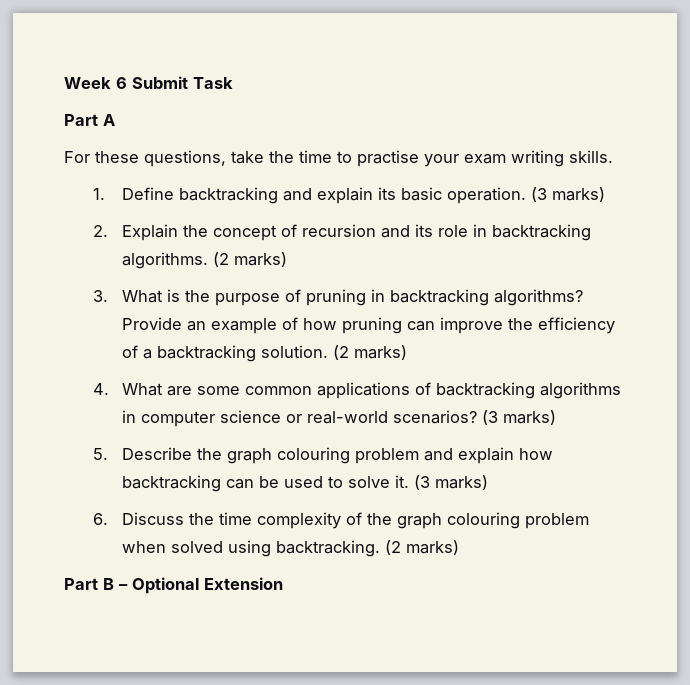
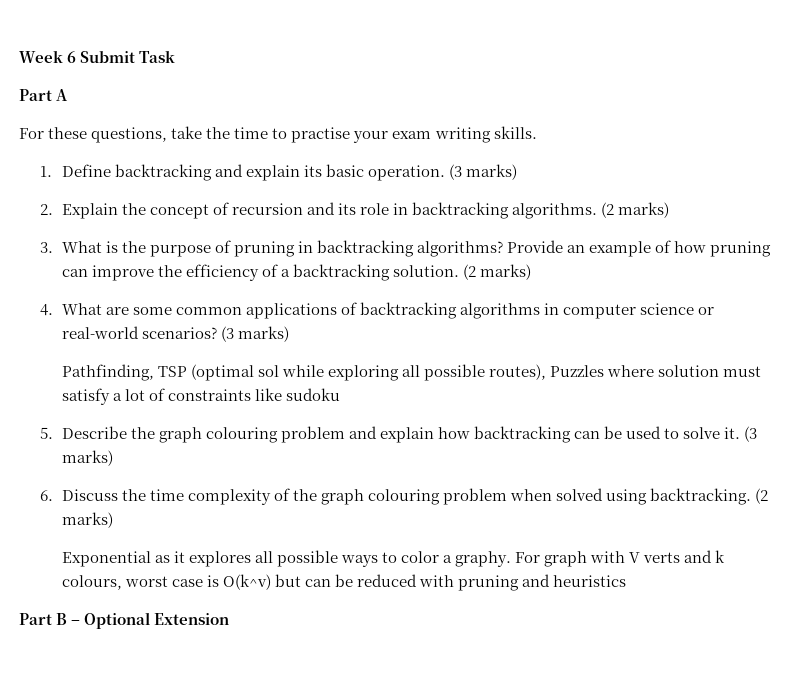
+ Pathfinding, TSP (optimal sol while exploring all possible routes), Puzzles where solution must satisfy a lot of constraints like sudoku
+ Exponential as it explores all possible ways to color a graphy. For graph with V verts and k colours, worst case is O(k^v) but can be reduced with pruning and heuristics

